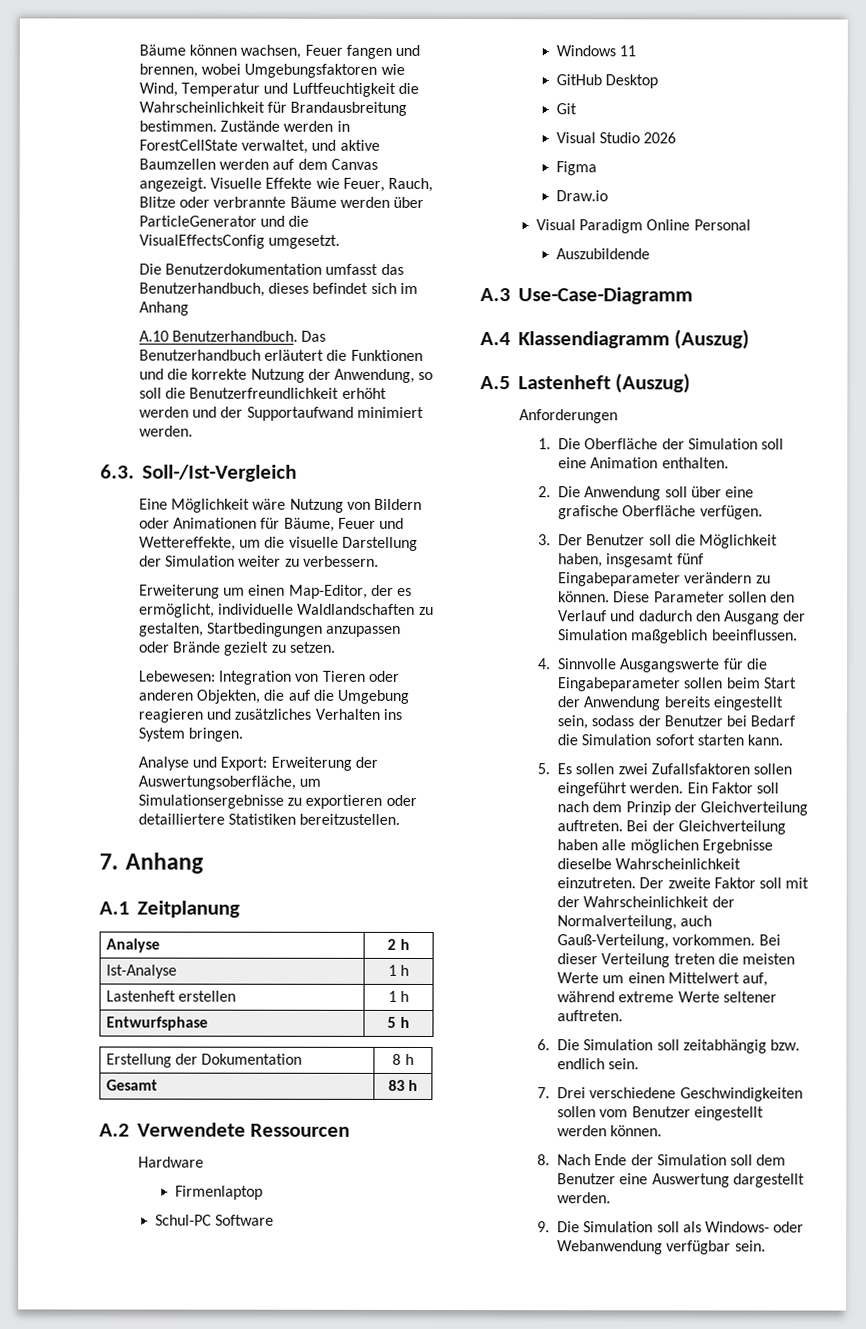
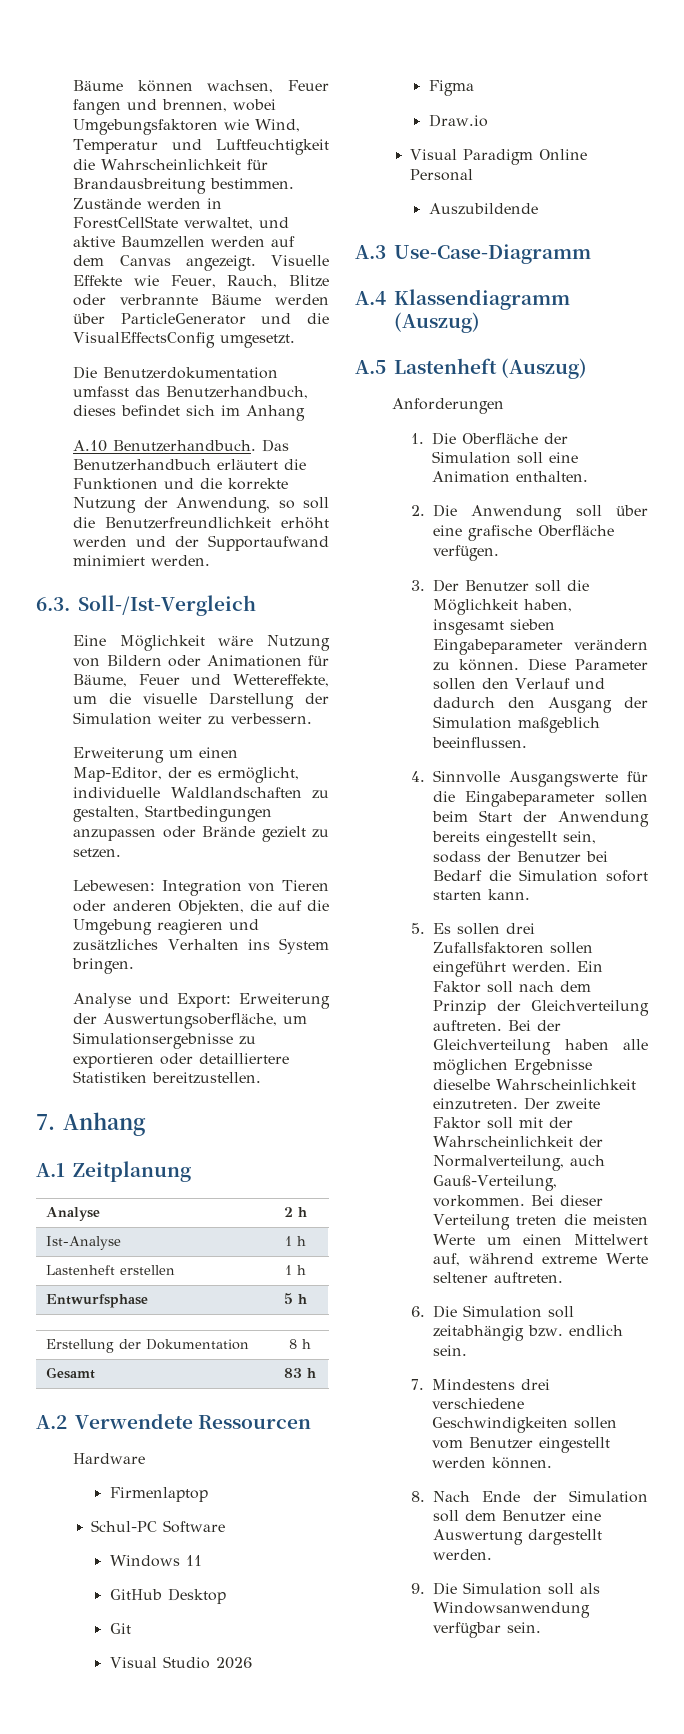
- 3. Der Benutzer soll die Möglichkeit haben, insgesamt fünf Eingabeparameter verändern zu können.
+ 3. Der Benutzer soll die Möglichkeit haben, insgesamt sieben Eingabeparameter verändern zu können.
- 5. Es sollen zwei Zufallsfaktoren sollen eingeführt werden.
+ 5. Es sollen drei Zufallsfaktoren sollen eingeführt werden.
- 7. Drei verschiedene Geschwindigkeiten sollen vom Benutzer eingestellt werden können.
+ 7. Mindestens drei verschiedene Geschwindigkeiten sollen vom Benutzer eingestellt werden können.
- 9. Die Simulation soll als Windows- oder Webanwendung verfügbar sein.
+ 9. Die Simulation soll als Windowsanwendung verfügbar sein.

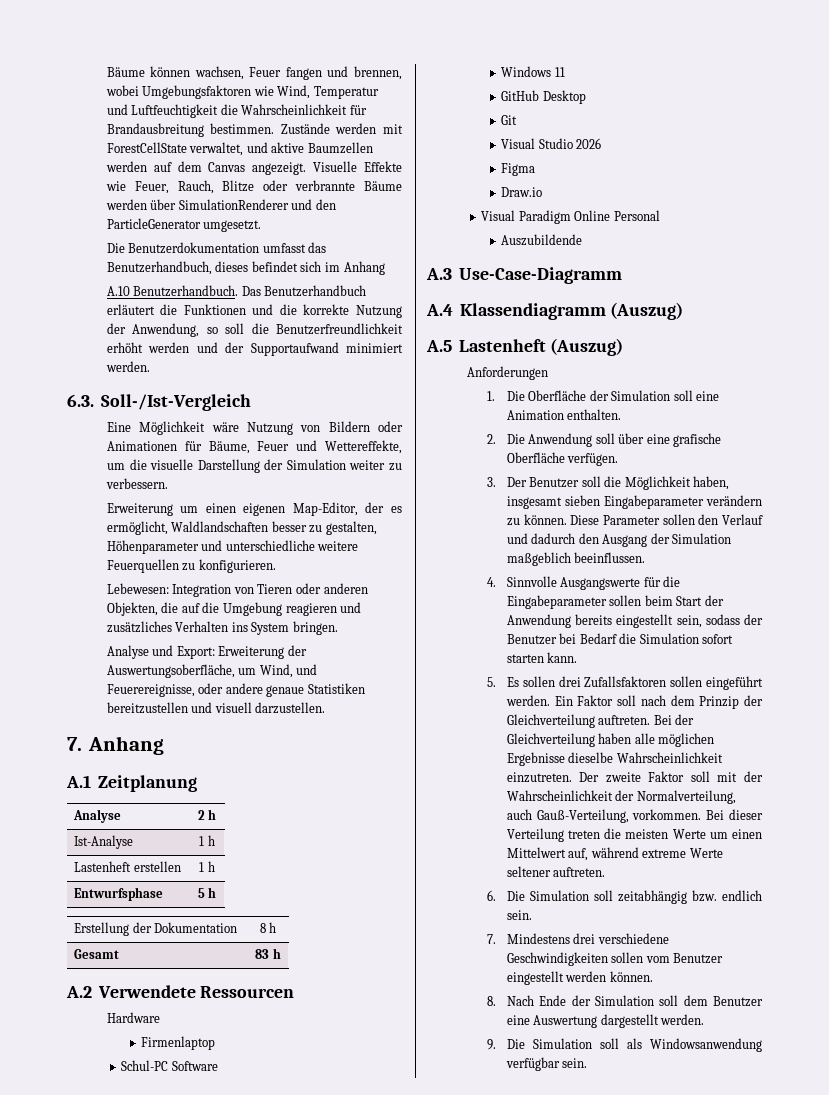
- Zustände werden in ForestCellState verwaltet, und aktive Baumzellen werden auf dem Canvas angezeigt.
+ Zustände werden mit ForestCellState verwaltet, und aktive Baumzellen werden auf dem Canvas angezeigt.
- Visuelle Effekte wie Feuer, Rauch, Blitze oder verbrannte Bäume werden über ParticleGenerator und die VisualEffectsConfig umgesetzt.
+ Visuelle Effekte wie Feuer, Rauch, Blitze oder verbrannte Bäume werden über SimulationRenderer und den ParticleGenerator umgesetzt.
- Erweiterung um einen Map-Editor, der es ermöglicht, individuelle Waldlandschaften zu gestalten, Startbedingungen anzupassen oder Brände gezielt zu setzen.
+ Erweiterung um einen eigenen Map-Editor, der es ermöglicht, Waldlandschaften besser zu gestalten, Höhenparameter und unterschiedliche weitere Feuerquellen zu konfigurieren.
- Analyse und Export: Erweiterung der Auswertungsoberfläche, um Simulationsergebnisse zu exportieren oder detailliertere Statistiken bereitzustellen.
+ Analyse und Export: Erweiterung der Auswertungsoberfläche, um Wind, und Feuerereignisse, oder andere genaue Statistiken bereitzustellen und visuell darzustellen.

